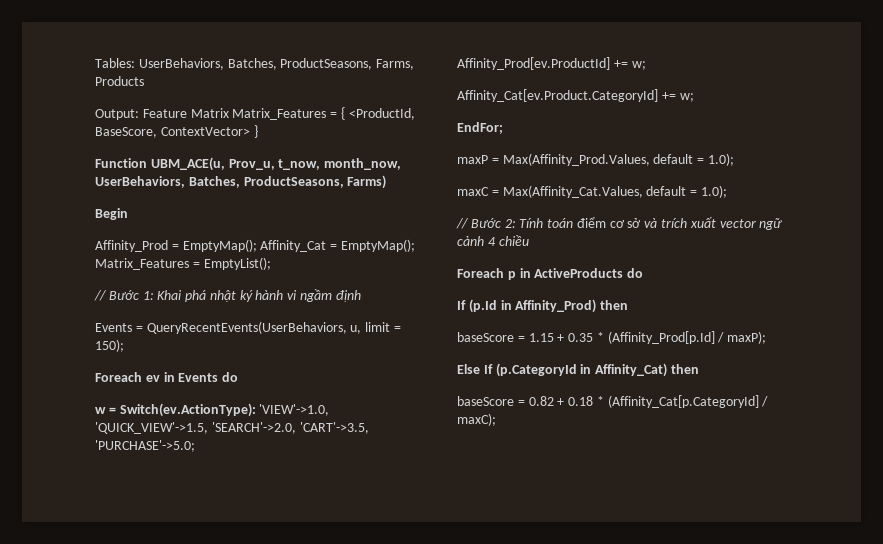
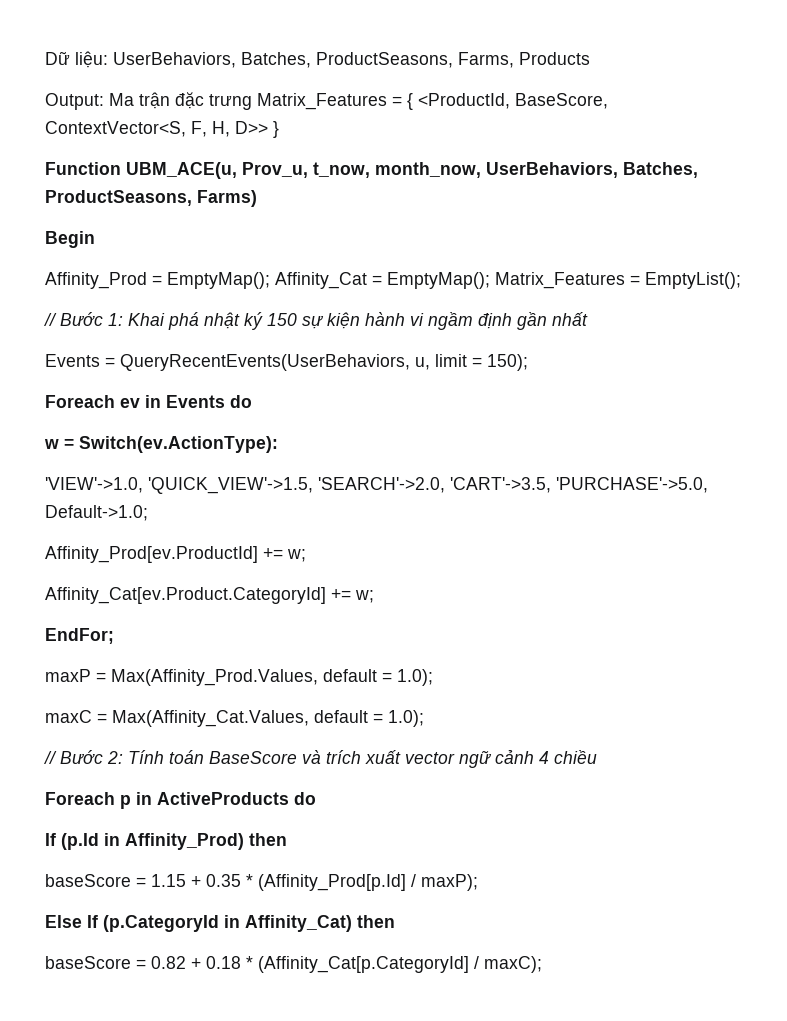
- Tables: UserBehaviors, Batches, ProductSeasons, Farms, Products
+ Dữ liệu: UserBehaviors, Batches, ProductSeasons, Farms, Products
- Output: Feature Matrix Matrix_Features = { <ProductId, BaseScore, ContextVector> }
+ Output: Ma trận đặc trưng Matrix_Features = { <ProductId, BaseScore, ContextVector<S, F, H, D>> }
- // Bước 1: Khai phá nhật ký hành vi ngầm định
+ // Bước 1: Khai phá nhật ký 150 sự kiện hành vi ngầm định gần nhất
- w = Switch(ev.ActionType): 'VIEW'->1.0, 'QUICK_VIEW'->1.5, 'SEARCH'->2.0, 'CART'->3.5, 'PURCHASE'->5.0;
+ w = Switch(ev.ActionType):
+ 'VIEW'->1.0, 'QUICK_VIEW'->1.5, 'SEARCH'->2.0, 'CART'->3.5, 'PURCHASE'->5.0, Default->1.0;
- // Bước 2: Tính toán điểm cơ sở và trích xuất vector ngữ cảnh 4 chiều
+ // Bước 2: Tính toán BaseScore và trích xuất vector ngữ cảnh 4 chiều

